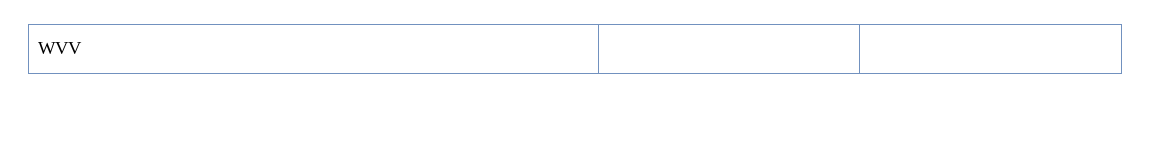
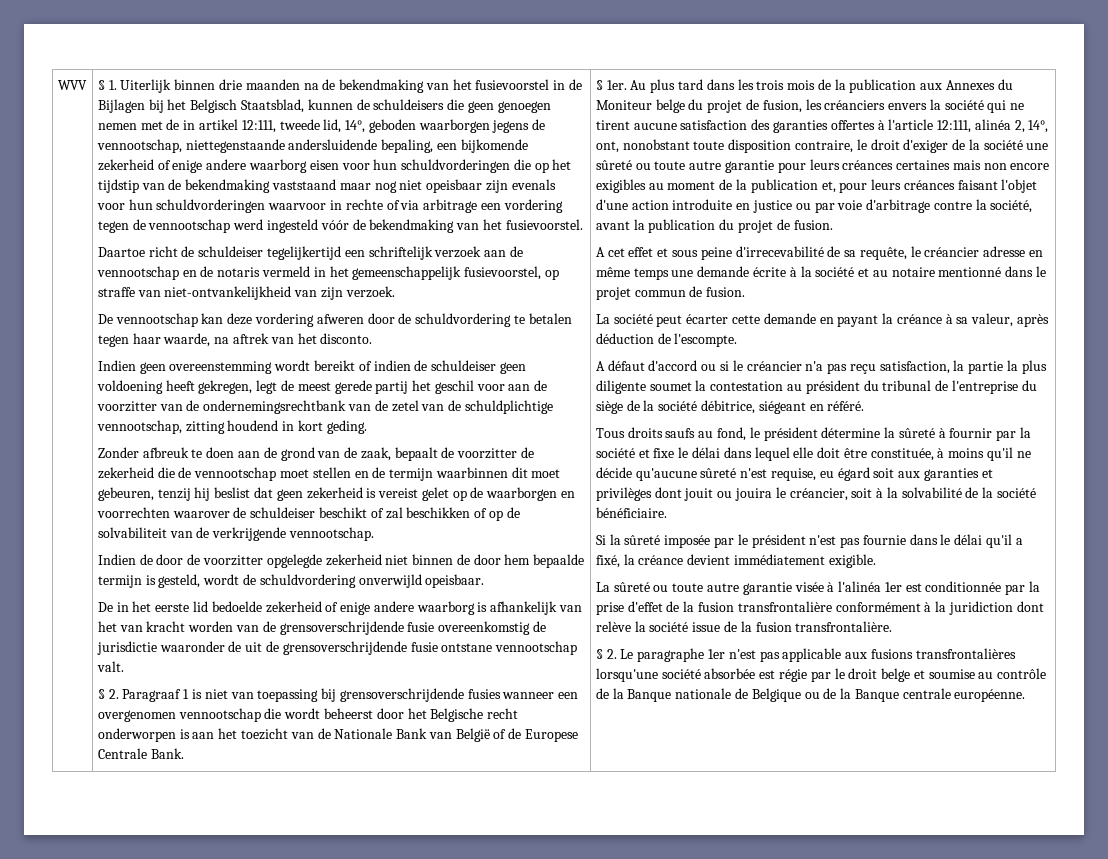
+ § 1. Uiterlijk binnen drie maanden na de bekendmaking van het fusievoorstel in de Bijlagen bij het Belgisch Staatsblad, kunnen de schuldeisers die geen genoegen nemen met de in artikel 12:111, tweede lid, 14°, geboden waarborgen jegens de vennootschap, niettegenstaande andersluidende bepaling, een bijkomende zekerheid of enige andere waarborg eisen voor hun schuldvorderingen die op het tijdstip van de bekendmaking vaststaand maar nog niet opeisbaar zijn evenals voor hun schuldvorderingen waarvoor in rechte of via arbitrage een vordering tegen de vennootschap werd ingesteld vóór de bekendmaking van het fusievoorstel.
+ Daartoe richt de schuldeiser tegelijkertijd een schriftelijk verzoek aan de vennootschap en de notaris vermeld in het gemeenschappelijk fusievoorstel, op straffe van niet-ontvankelijkheid van zijn verzoek.
+ De vennootschap kan deze vordering afweren door de schuldvordering te betalen tegen haar waarde, na aftrek van het disconto.
+ Indien geen overeenstemming wordt bereikt of indien de schuldeiser geen voldoening heeft gekregen, legt de meest gerede partij het geschil voor aan de voorzitter van de ondernemingsrechtbank van de zetel van de schuldplichtige vennootschap, zitting houdend in kort geding.
+ Zonder afbreuk te doen aan de grond van de zaak, bepaalt de voorzitter de zekerheid die de vennootschap moet stellen en de termijn waarbinnen dit moet gebeuren, tenzij hij beslist dat geen zekerheid is vereist gelet op de waarborgen en voorrechten waarover de schuldeiser beschikt of zal beschikken of op de solvabiliteit van de verkrijgende vennootschap.
+ Indien de door de voorzitter opgelegde zekerheid niet binnen de door hem bepaalde termijn is gesteld, wordt de schuldvordering onverwijld opeisbaar.
+ De in het eerste lid bedoelde zekerheid of enige andere waarborg is afhankelijk van het van kracht worden van de grensoverschrijdende fusie overeenkomstig de jurisdictie waaronder de uit de grensoverschrijdende fusie ontstane vennootschap valt.
+ § 2. Paragraaf 1 is niet van toepassing bij grensoverschrijdende fusies wanneer een overgenomen vennootschap die wordt beheerst door het Belgische recht onderworpen is aan het toezicht van de Nationale Bank van België of de Europese Centrale Bank. | § 1er. Au plus tard dans les trois mois de la publication aux Annexes du Moniteur belge du projet de fusion, les créanciers envers la société qui ne tirent aucune satisfaction des garanties offertes à l'article 12:111, alinéa 2, 14°, ont, nonobstant toute disposition contraire, le droit d'exiger de la société une sûreté ou toute autre garantie pour leurs créances certaines mais non encore exigibles au moment de la publication et, pour leurs créances faisant l'objet d'une action introduite en justice ou par voie d'arbitrage contre la société, avant la publication du projet de fusion.
+ A cet effet et sous peine d'irrecevabilité de sa requête, le créancier adresse en même temps une demande écrite à la société et au notaire mentionné dans le projet commun de fusion.
+ La société peut écarter cette demande en payant la créance à sa valeur, après déduction de l'escompte.
+ A défaut d'accord ou si le créancier n'a pas reçu satisfaction, la partie la plus diligente soumet la contestation au président du tribunal de l'entreprise du siège de la société débitrice, siégeant en référé.
+ Tous droits saufs au fond, le président détermine la sûreté à fournir par la société et fixe le délai dans lequel elle doit être constituée, à moins qu'il ne décide qu'aucune sûreté n'est requise, eu égard soit aux garanties et privilèges dont jouit ou jouira le créancier, soit à la solvabilité de la société bénéficiaire.
+ Si la sûreté imposée par le président n'est pas fournie dans le délai qu'il a fixé, la créance devient immédiatement exigible.
+ La sûreté ou toute autre garantie visée à l'alinéa 1er est conditionnée par la prise d'effet de la fusion transfrontalière conformément à la juridiction dont relève la société issue de la fusion transfrontalière.
+ § 2. Le paragraphe 1er n'est pas applicable aux fusions transfrontalières lorsqu'une société absorbée est régie par le droit belge et soumise au contrôle de la Banque nationale de Belgique ou de la Banque centrale européenne.

